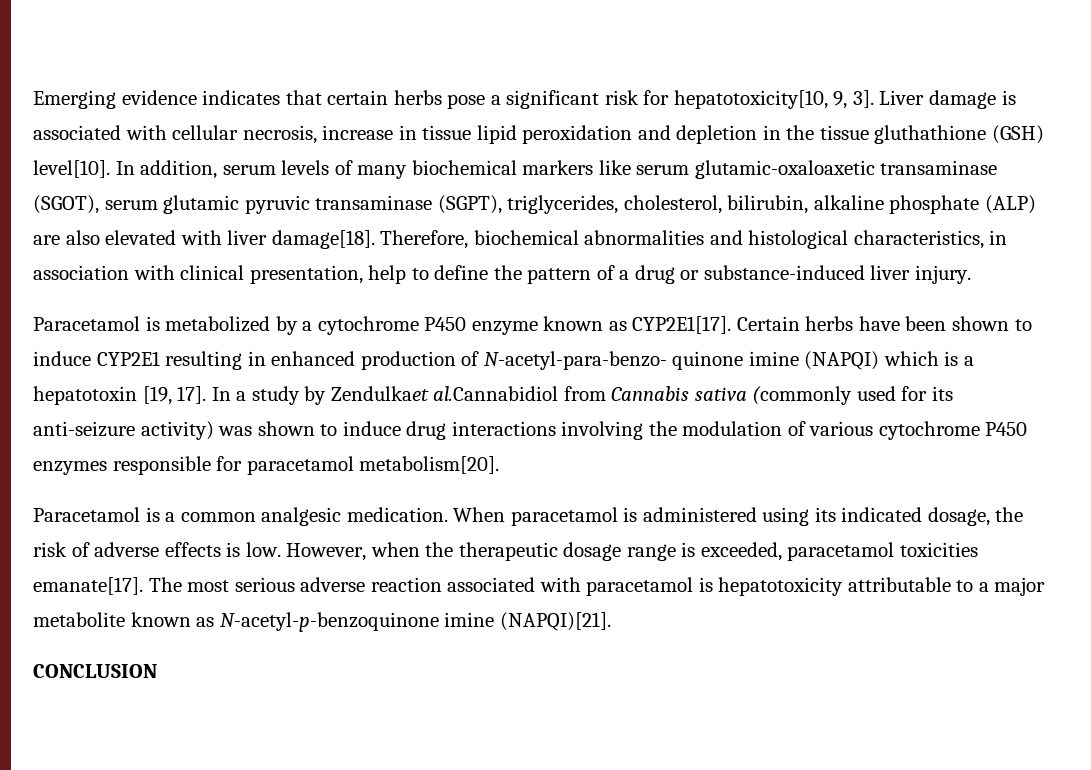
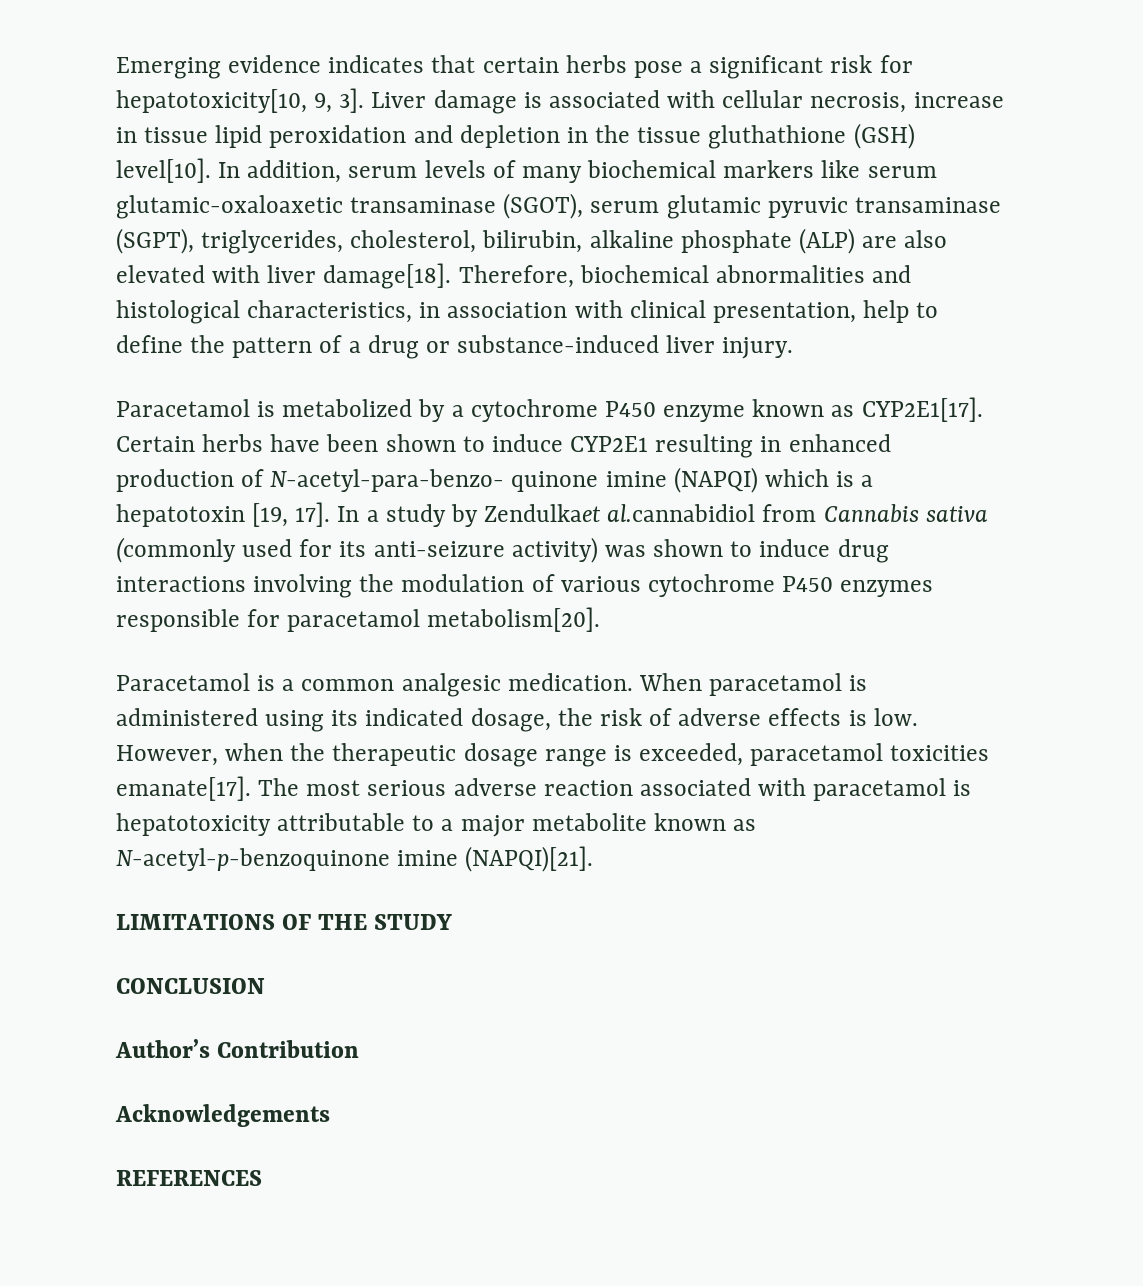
- In a study by Zendulkaet al.Cannabidiol from Cannabis sativa (commonly used for its anti-seizure activity) was shown to induce drug interactions involving the modulation of various cytochrome P450 enzymes responsible for paracetamol metabolism[20].
+ In a study by Zendulkaet al.cannabidiol from Cannabis sativa (commonly used for its anti-seizure activity) was shown to induce drug interactions involving the modulation of various cytochrome P450 enzymes responsible for paracetamol metabolism[20].
+ LIMITATIONS OF THE STUDY
  CONCLUSION
+ Author’s Contribution
+ Acknowledgements
+ REFERENCES

